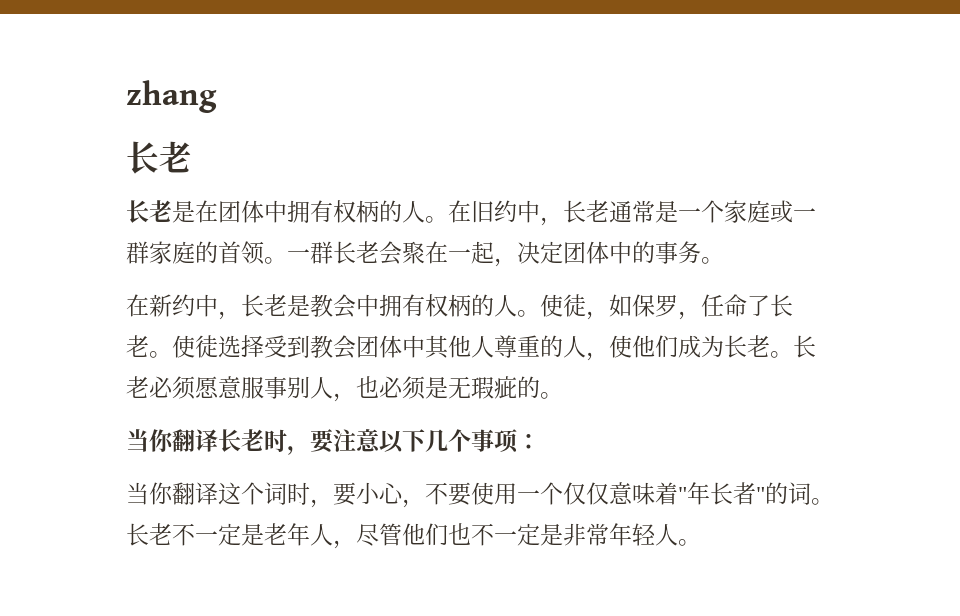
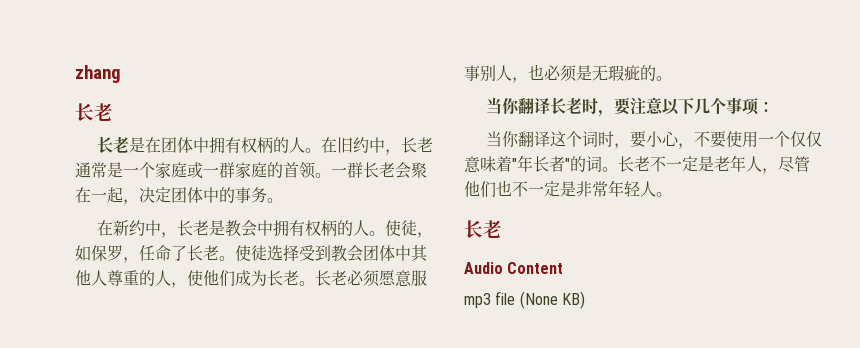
  长老不一定是老年人，尽管他们也不一定是非常年轻人。
+ 长老
+ Audio Content
+ mp3 file (None KB)

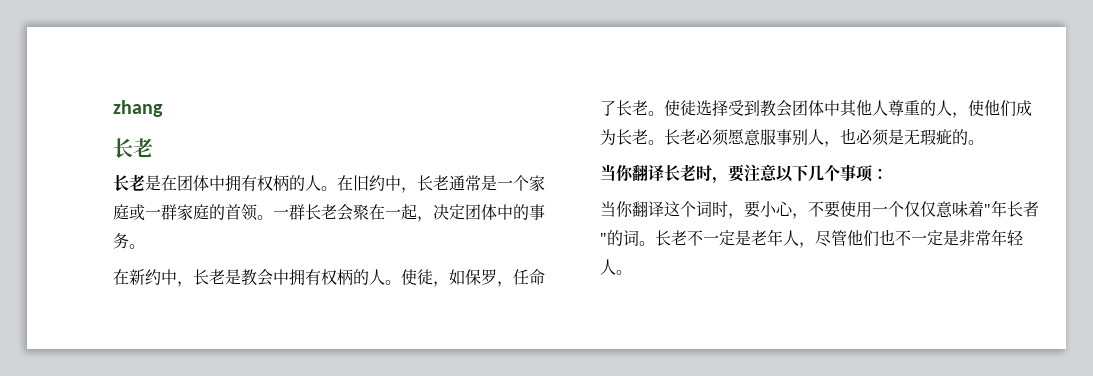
  长老不一定是老年人，尽管他们也不一定是非常年轻人。
- 长老
- Audio Content
- mp3 file (None KB)

